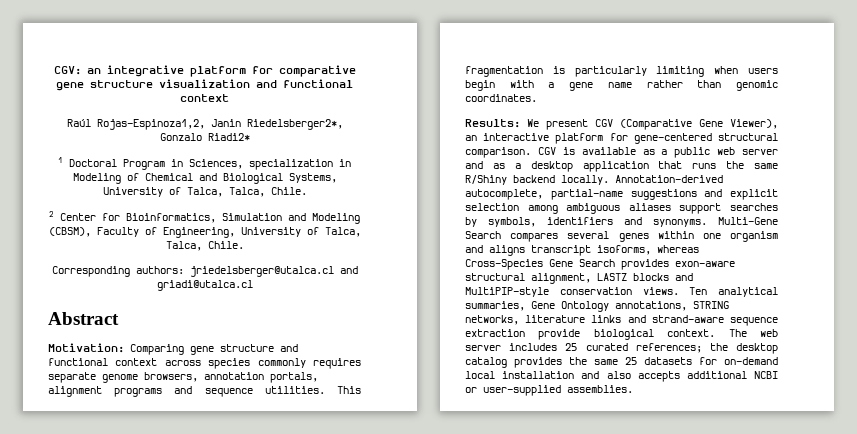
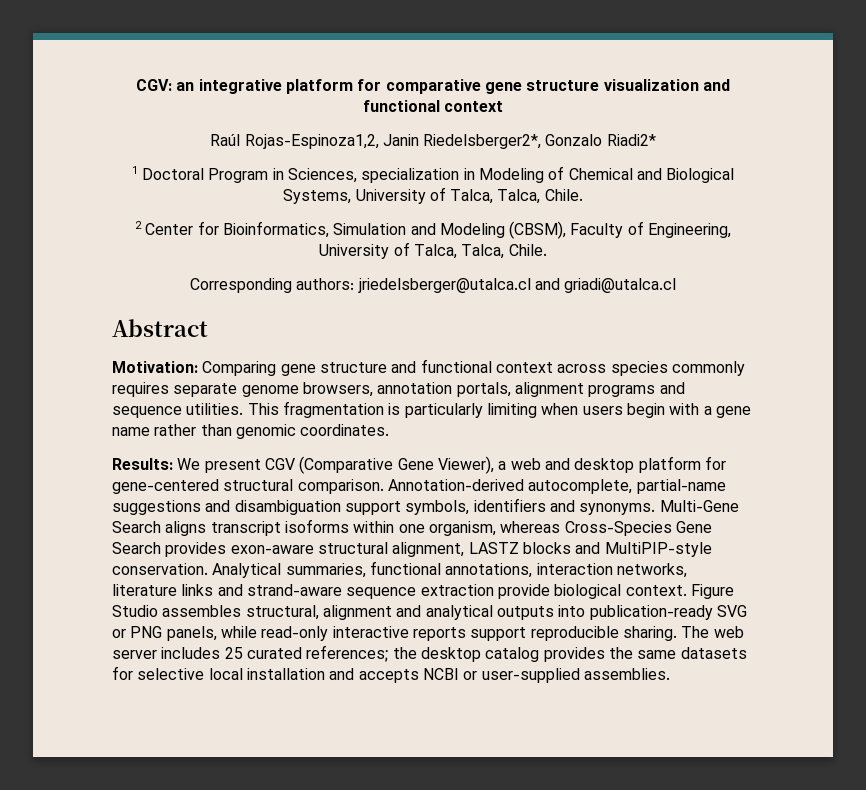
- Results: We present CGV (Comparative Gene Viewer), an interactive platform for gene-centered structural comparison.
+ Results: We present CGV (Comparative Gene Viewer), a web and desktop platform for gene-centered structural comparison.
- CGV is available as a public web server and as a desktop application that runs the same R/Shiny backend locally.
- Annotation-derived autocomplete, partial-name suggestions and explicit selection among ambiguous aliases support searches by symbols, identifiers and synonyms.
+ Annotation-derived autocomplete, partial-name suggestions and disambiguation support symbols, identifiers and synonyms.
- Multi-Gene Search compares several genes within one organism and aligns transcript isoforms, whereas Cross-Species Gene Search provides exon-aware structural alignment, LASTZ blocks and MultiPIP-style conservation views. Ten analytical summaries, Gene Ontology annotations, STRING networks, literature links and strand-aware sequence extraction provide biological context.
+ Multi-Gene Search aligns transcript isoforms within one organism, whereas Cross-Species Gene Search provides exon-aware structural alignment, LASTZ blocks and MultiPIP-style conservation. Analytical summaries, functional annotations, interaction networks, literature links and strand-aware sequence extraction provide biological context.
+ Figure Studio assembles structural, alignment and analytical outputs into publication-ready SVG or PNG panels, while read-only interactive reports support reproducible sharing.
- The web server includes 25 curated references; the desktop catalog provides the same 25 datasets for on-demand local installation and also accepts additional NCBI or user-supplied assemblies.
+ The web server includes 25 curated references; the desktop catalog provides the same datasets for selective local installation and accepts NCBI or user-supplied assemblies.

